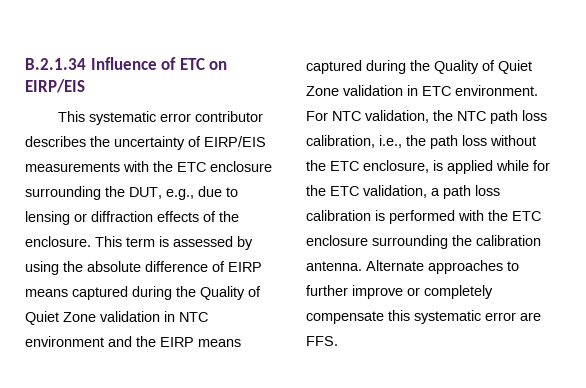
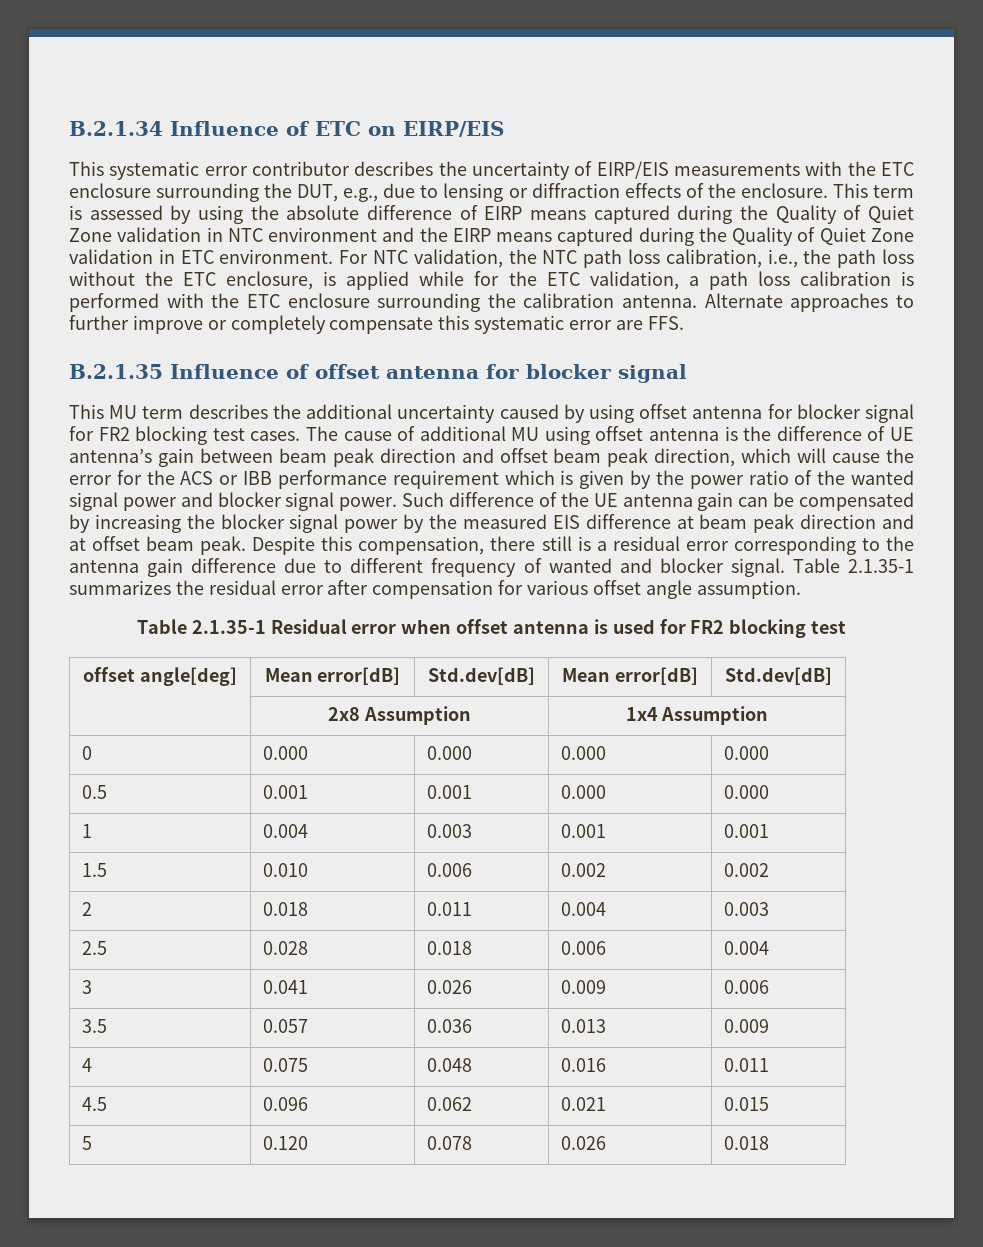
+ B.2.1.35 Influence of offset antenna for blocker signal
+ This MU term describes the additional uncertainty caused by using offset antenna for blocker signal for FR2 blocking test cases. The cause of additional MU using offset antenna is the difference of UE antenna’s gain between beam peak direction and offset beam peak direction, which will cause the error for the ACS or IBB performance requirement which is given by the power ratio of the wanted signal power and blocker signal power. Such difference of the UE antenna gain can be compensated by increasing the blocker signal power by the measured EIS difference at beam peak direction and at offset beam peak. Despite this compensation, there still is a residual error corresponding to the antenna gain difference due to different frequency of wanted and blocker signal. Table 2.1.35-1 summarizes the residual error after compensation for various offset angle assumption.
+ Table 2.1.35-1 Residual error when offset antenna is used for FR2 blocking test
+ offset angle[deg] | Mean error[dB] | Std.dev[dB] | Mean error[dB] | Std.dev[dB]
+ | 2x8 Assumption | 1x4 Assumption
+ 0 | 0.000 | 0.000 | 0.000 | 0.000
+ 0.5 | 0.001 | 0.001 | 0.000 | 0.000
+ 1 | 0.004 | 0.003 | 0.001 | 0.001
+ 1.5 | 0.010 | 0.006 | 0.002 | 0.002
+ 2 | 0.018 | 0.011 | 0.004 | 0.003
+ 2.5 | 0.028 | 0.018 | 0.006 | 0.004
+ 3 | 0.041 | 0.026 | 0.009 | 0.006
+ 3.5 | 0.057 | 0.036 | 0.013 | 0.009
+ 4 | 0.075 | 0.048 | 0.016 | 0.011
+ 4.5 | 0.096 | 0.062 | 0.021 | 0.015
+ 5 | 0.120 | 0.078 | 0.026 | 0.018

